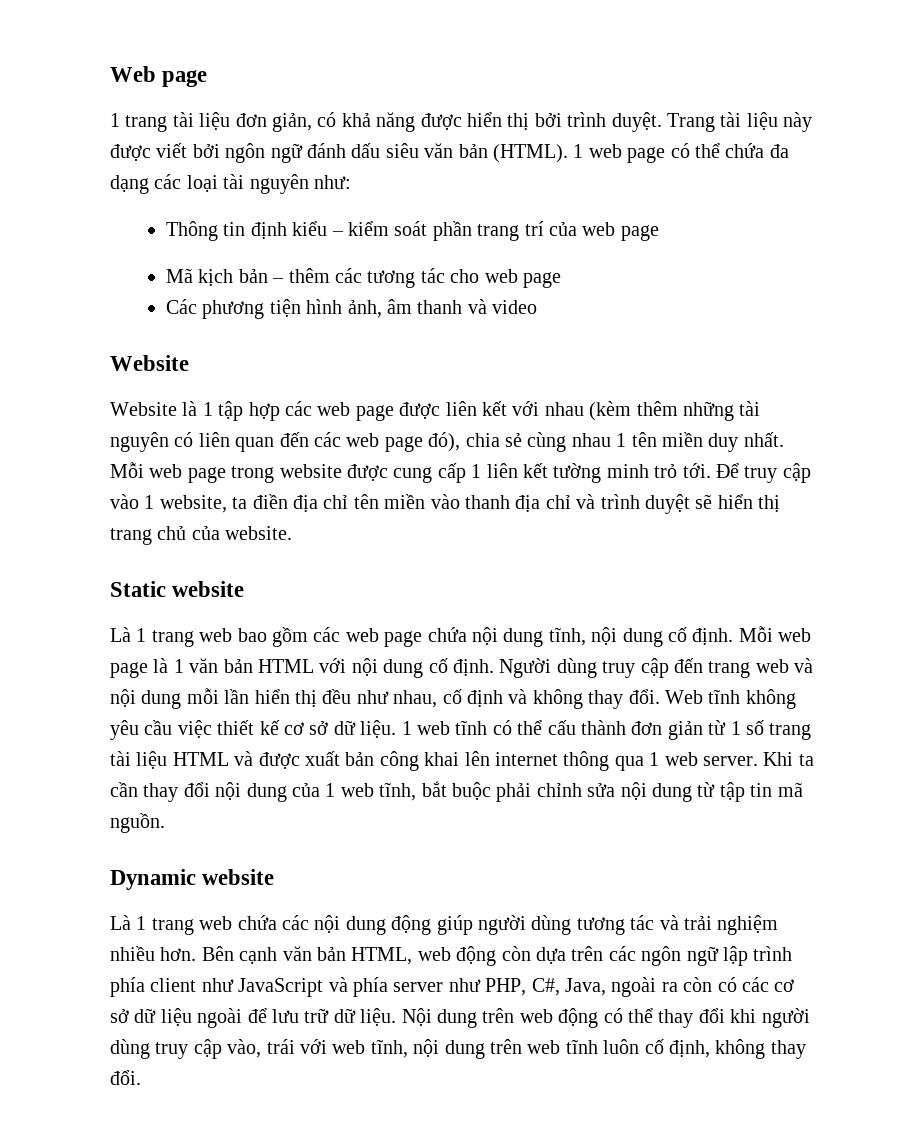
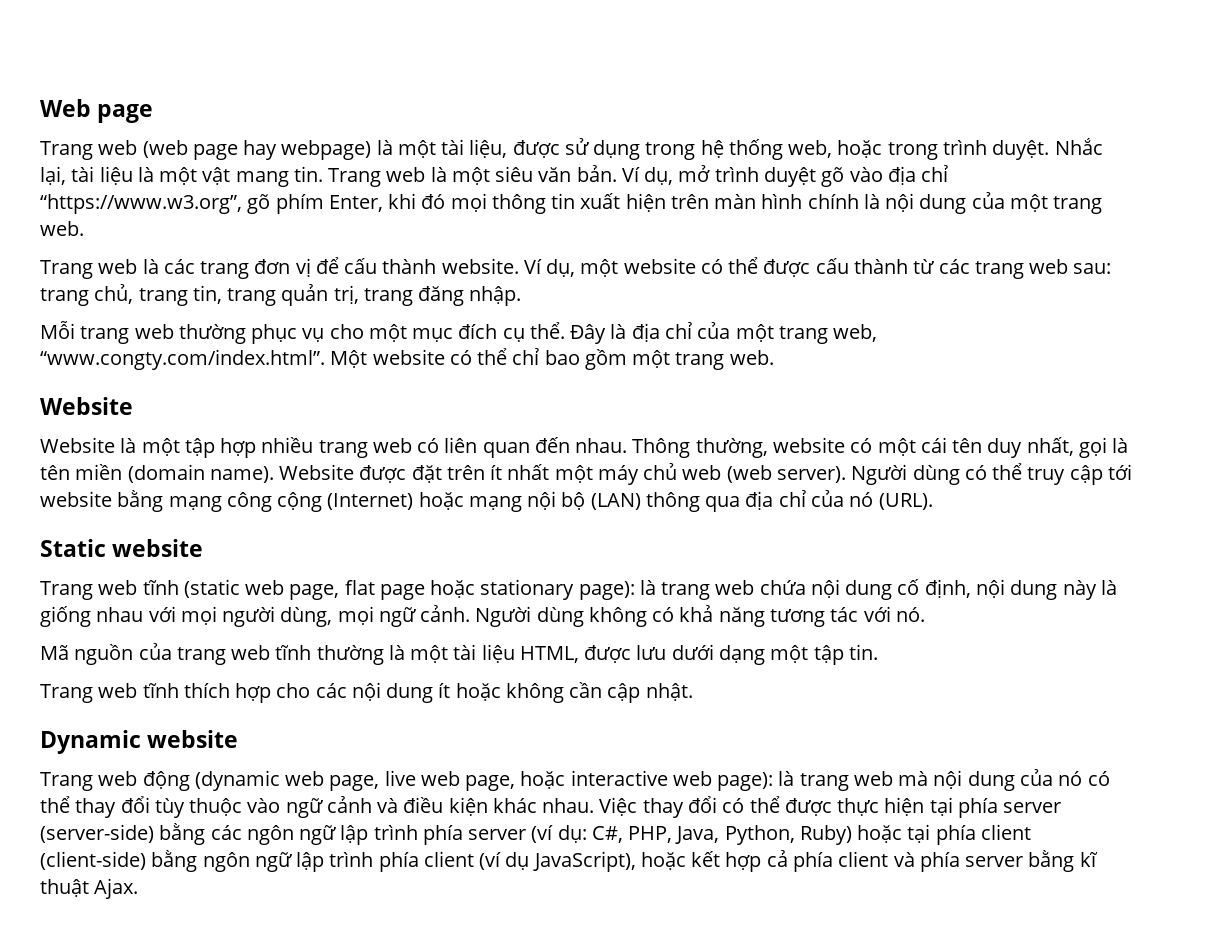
- 1 trang tài liệu đơn giản, có khả năng được hiển thị bởi trình duyệt. Trang tài liệu này được viết bởi ngôn ngữ đánh dấu siêu văn bản (HTML). 1 web page có thể chứa đa dạng các loại tài nguyên như:
- Thông tin định kiểu – kiểm soát phần trang trí của web page
- Mã kịch bản – thêm các tương tác cho web page
- Các phương tiện hình ảnh, âm thanh và video
+ Trang web (web page hay webpage) là một tài liệu, được sử dụng trong hệ thống web, hoặc trong trình duyệt. Nhắc lại, tài liệu là một vật mang tin. Trang web là một siêu văn bản. Ví dụ, mở trình duyệt gõ vào địa chỉ “https://www.w3.org”, gõ phím Enter, khi đó mọi thông tin xuất hiện trên màn hình chính là nội dung của một trang web.
+ Trang web là các trang đơn vị để cấu thành website. Ví dụ, một website có thể được cấu thành từ các trang web sau: trang chủ, trang tin, trang quản trị, trang đăng nhập.
+ Mỗi trang web thường phục vụ cho một mục đích cụ thể. Đây là địa chỉ của một trang web, “www.congty.com/index.html”. Một website có thể chỉ bao gồm một trang web.
- Website là 1 tập hợp các web page được liên kết với nhau (kèm thêm những tài nguyên có liên quan đến các web page đó), chia sẻ cùng nhau 1 tên miền duy nhất. Mỗi web page trong website được cung cấp 1 liên kết tường minh trỏ tới. Để truy cập vào 1 website, ta điền địa chỉ tên miền vào thanh địa chỉ và trình duyệt sẽ hiển thị trang chủ của website.
+ Website là một tập hợp nhiều trang web có liên quan đến nhau. Thông thường, website có một cái tên duy nhất, gọi là tên miền (domain name). Website được đặt trên ít nhất một máy chủ web (web server). Người dùng có thể truy cập tới website bằng mạng công cộng (Internet) hoặc mạng nội bộ (LAN) thông qua địa chỉ của nó (URL).
  Static website
- Là 1 trang web bao gồm các web page chứa nội dung tĩnh, nội dung cố định. Mỗi web page là 1 văn bản HTML với nội dung cố định. Người dùng truy cập đến trang web và nội dung mỗi lần hiển thị đều như nhau, cố định và không thay đổi. Web tĩnh không yêu cầu việc thiết kế cơ sở dữ liệu. 1 web tĩnh có thể cấu thành đơn giản từ 1 số trang tài liệu HTML và được xuất bản công khai lên internet thông qua 1 web server. Khi ta cần thay đổi nội dung của 1 web tĩnh, bắt buộc phải chỉnh sửa nội dung từ tập tin mã nguồn.
+ Trang web tĩnh (static web page, flat page hoặc stationary page): là trang web chứa nội dung cố định, nội dung này là giống nhau với mọi người dùng, mọi ngữ cảnh. Người dùng không có khả năng tương tác với nó.
+ Mã nguồn của trang web tĩnh thường là một tài liệu HTML, được lưu dưới dạng một tập tin.
+ Trang web tĩnh thích hợp cho các nội dung ít hoặc không cần cập nhật.
  Dynamic website
- Là 1 trang web chứa các nội dung động giúp người dùng tương tác và trải nghiệm nhiều hơn. Bên cạnh văn bản HTML, web động còn dựa trên các ngôn ngữ lập trình phía client như JavaScript và phía server như PHP, C#, Java, ngoài ra còn có các cơ sở dữ liệu ngoài để lưu trữ dữ liệu. Nội dung trên web động có thể thay đổi khi người dùng truy cập vào, trái với web tĩnh, nội dung trên web tĩnh luôn cố định, không thay đổi.
+ Trang web động (dynamic web page, live web page, hoặc interactive web page): là trang web mà nội dung của nó có thể thay đổi tùy thuộc vào ngữ cảnh và điều kiện khác nhau. Việc thay đổi có thể được thực hiện tại phía server (server-side) bằng các ngôn ngữ lập trình phía server (ví dụ: C#, PHP, Java, Python, Ruby) hoặc tại phía client (client-side) bằng ngôn ngữ lập trình phía client (ví dụ JavaScript), hoặc kết hợp cả phía client và phía server bằng kĩ thuật Ajax.

